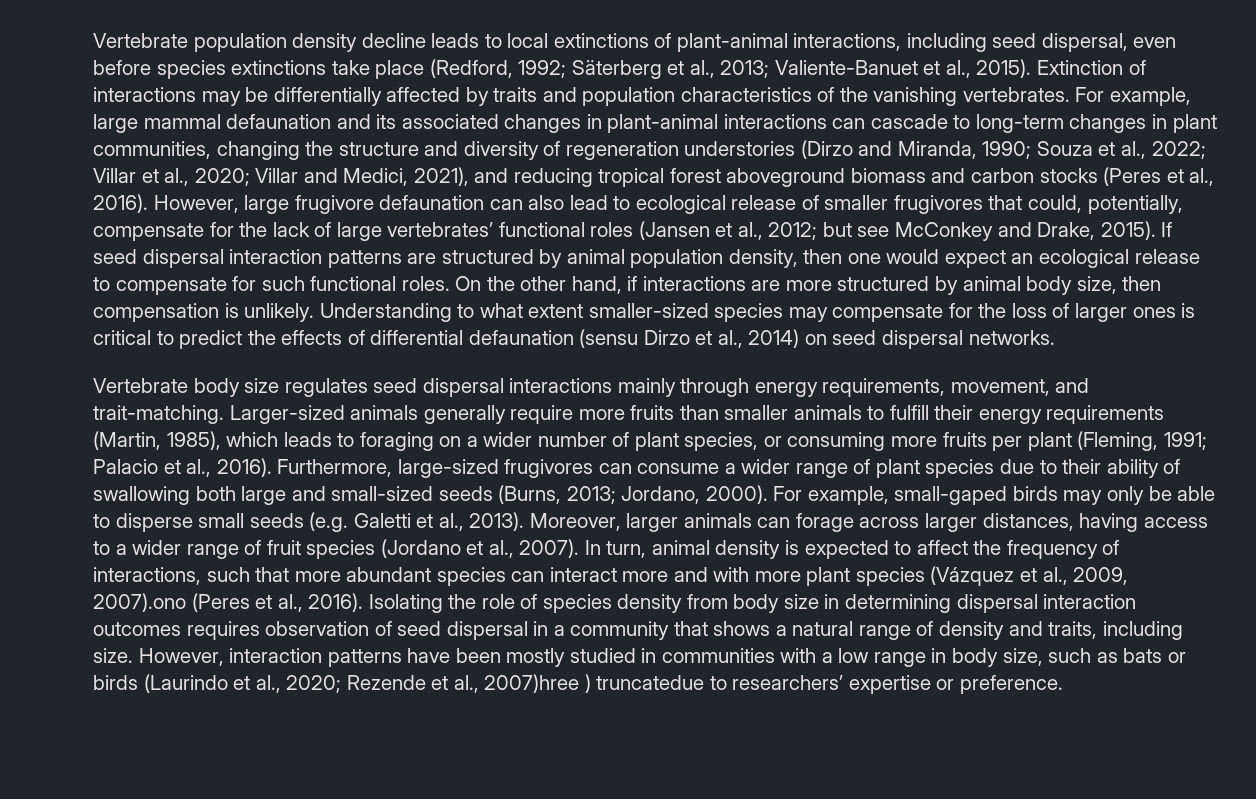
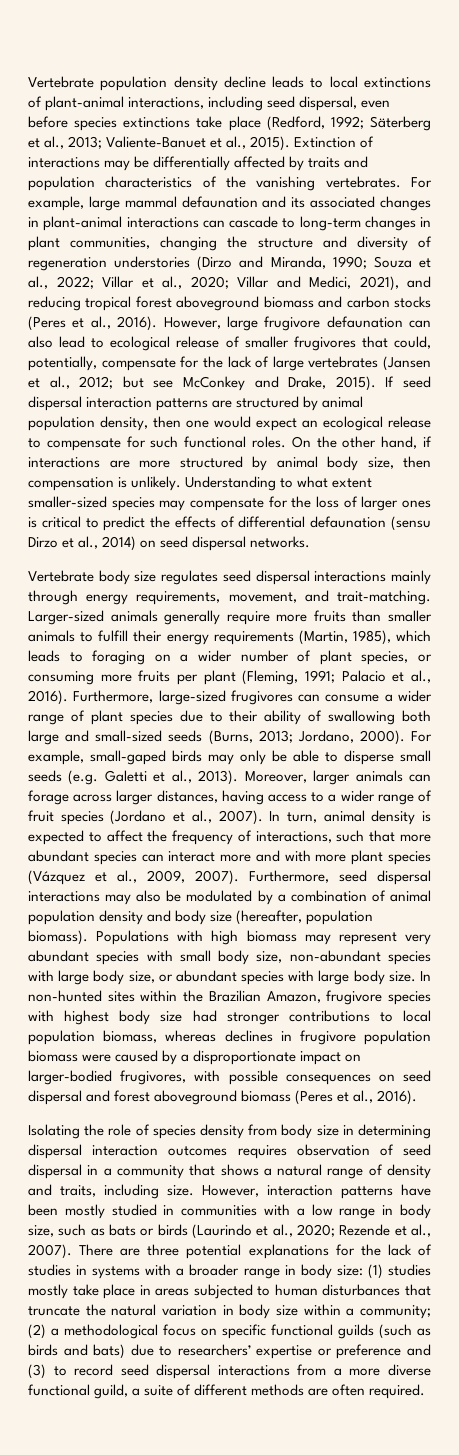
- However, large frugivore defaunation can also lead to ecological release of smaller frugivores that could, potentially, compensate for the lack of large vertebrates’ functional roles (Jansen et al., 2012; but see McConkey and Drake, 2015).
+ However, large frugivore defaunation can also lead to ecological release of smaller frugivores that could, potentially, compensate for the lack of large vertebrates (Jansen et al., 2012; but see McConkey and Drake, 2015).
- In turn, animal density is expected to affect the frequency of interactions, such that more abundant species can interact more and with more plant species (Vázquez et al., 2009, 2007).ono (Peres et al., 2016). Isolating the role of species density from body size in determining dispersal interaction outcomes requires observation of seed dispersal in a community that shows a natural range of density and traits, including size.
+ In turn, animal density is expected to affect the frequency of interactions, such that more abundant species can interact more and with more plant species (Vázquez et al., 2009, 2007). Furthermore, seed dispersal interactions may also be modulated by a combination of animal population density and body size (hereafter, population biomass). Populations with high biomass may represent very abundant species with small body size, non-abundant species with large body size, or abundant species with large body size. In non-hunted sites within the Brazilian Amazon, frugivore species with highest body size had stronger contributions to local population biomass, whereas declines in frugivore population biomass were caused by a disproportionate impact on larger-bodied frugivores, with possible consequences on seed dispersal and forest aboveground biomass (Peres et al., 2016).
+ Isolating the role of species density from body size in determining dispersal interaction outcomes requires observation of seed dispersal in a community that shows a natural range of density and traits, including size.
- However, interaction patterns have been mostly studied in communities with a low range in body size, such as bats or birds (Laurindo et al., 2020; Rezende et al., 2007)hree ) truncatedue to researchers’ expertise or preference.
+ However, interaction patterns have been mostly studied in communities with a low range in body size, such as bats or birds (Laurindo et al., 2020; Rezende et al., 2007). There are three potential explanations for the lack of studies in systems with a broader range in body size: (1) studies mostly take place in areas subjected to human disturbances that truncate the natural variation in body size within a community; (2) a methodological focus on specific functional guilds (such as birds and bats) due to researchers’ expertise or preference and (3) to record seed dispersal interactions from a more diverse functional guild, a suite of different methods are often required.

